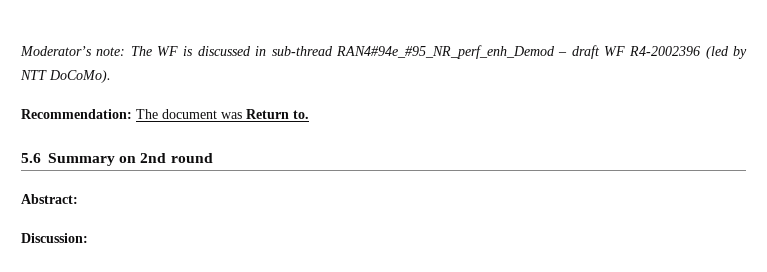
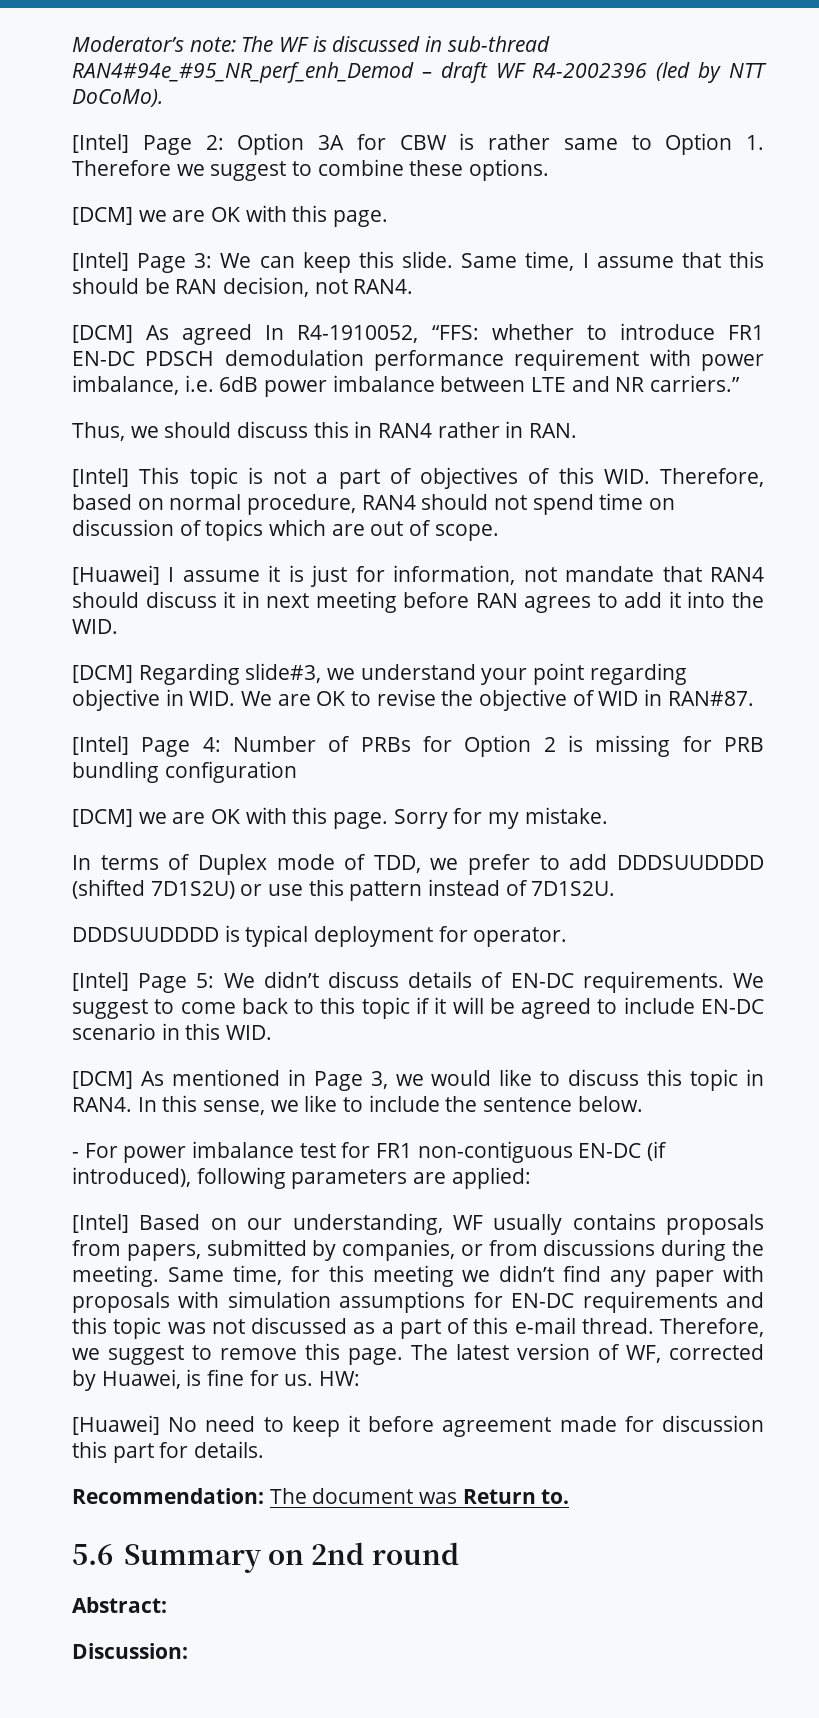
+ [Intel] Page 2: Option 3A for CBW is rather same to Option 1. Therefore we suggest to combine these options.
+ [DCM] we are OK with this page.
+ [Intel] Page 3: We can keep this slide. Same time, I assume that this should be RAN decision, not RAN4.
+ [DCM] As agreed In R4-1910052, “FFS: whether to introduce FR1 EN-DC PDSCH demodulation performance requirement with power imbalance, i.e. 6dB power imbalance between LTE and NR carriers.”
+ Thus, we should discuss this in RAN4 rather in RAN.
+ [Intel] This topic is not a part of objectives of this WID. Therefore, based on normal procedure, RAN4 should not spend time on discussion of topics which are out of scope.
+ [Huawei] I assume it is just for information, not mandate that RAN4 should discuss it in next meeting before RAN agrees to add it into the WID.
+ [DCM] Regarding slide#3, we understand your point regarding objective in WID. We are OK to revise the objective of WID in RAN#87.
+ [Intel] Page 4: Number of PRBs for Option 2 is missing for PRB bundling configuration
+ [DCM] we are OK with this page. Sorry for my mistake.
+ In terms of Duplex mode of TDD, we prefer to add DDDSUUDDDD (shifted 7D1S2U) or use this pattern instead of 7D1S2U.
+ DDDSUUDDDD is typical deployment for operator.
+ [Intel] Page 5: We didn’t discuss details of EN-DC requirements. We suggest to come back to this topic if it will be agreed to include EN-DC scenario in this WID.
+ [DCM] As mentioned in Page 3, we would like to discuss this topic in RAN4. In this sense, we like to include the sentence below.
+ - For power imbalance test for FR1 non-contiguous EN-DC (if introduced), following parameters are applied:
+ [Intel] Based on our understanding, WF usually contains proposals from papers, submitted by companies, or from discussions during the meeting. Same time, for this meeting we didn’t find any paper with proposals with simulation assumptions for EN-DC requirements and this topic was not discussed as a part of this e-mail thread. Therefore, we suggest to remove this page. The latest version of WF, corrected by Huawei, is fine for us. HW:
+ [Huawei] No need to keep it before agreement made for discussion this part for details.

